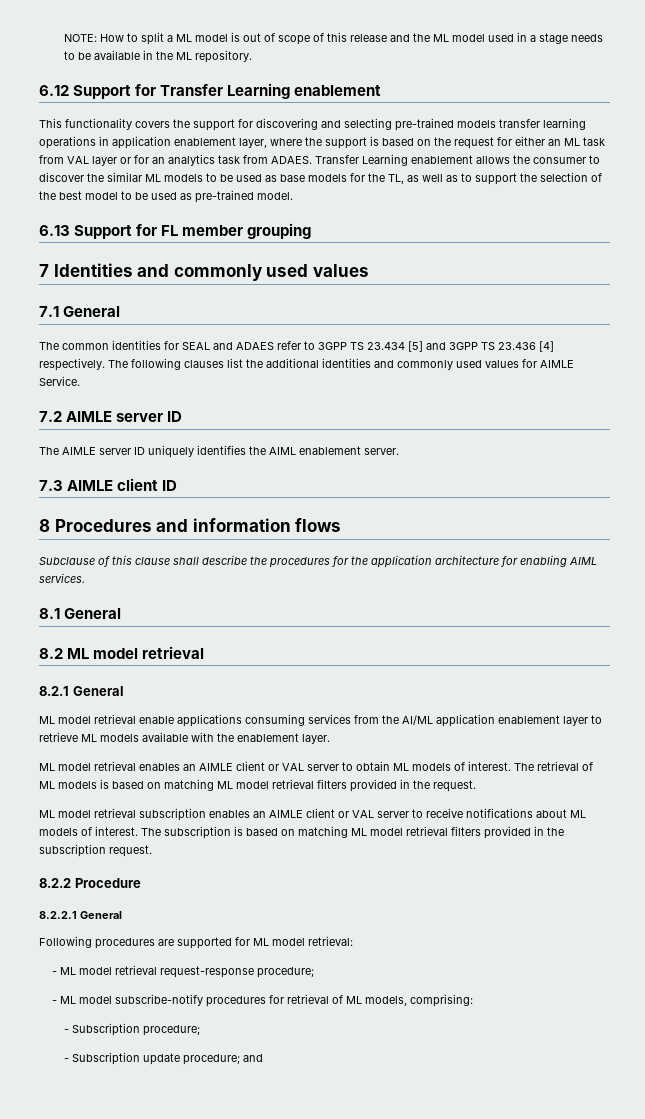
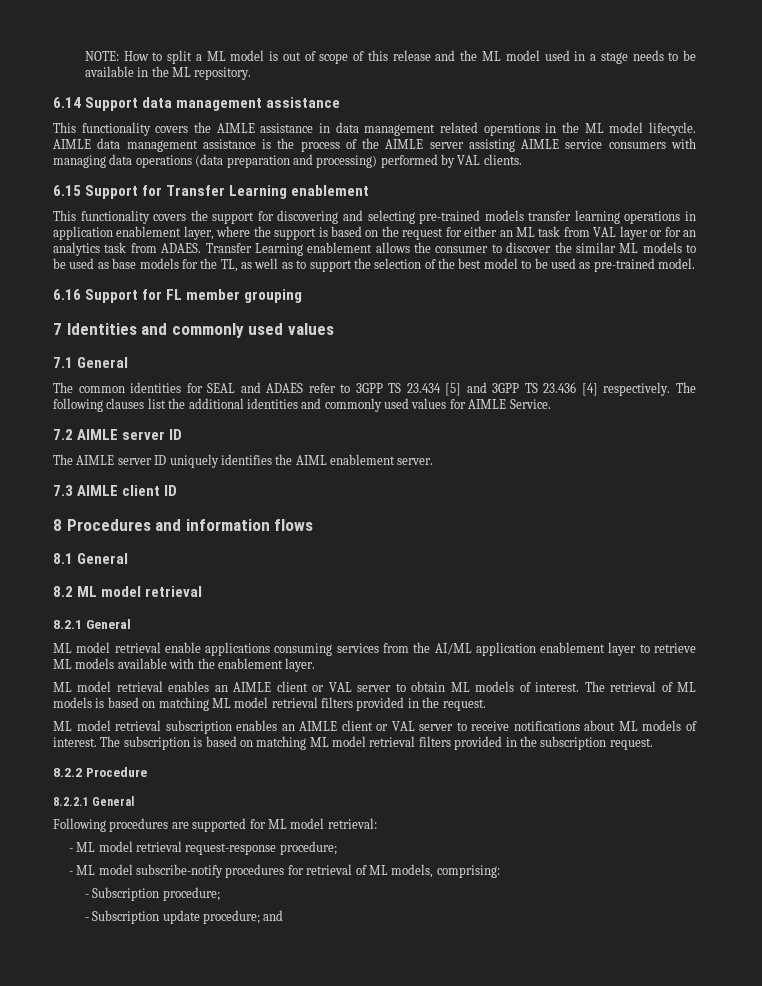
- 6.12 Support for Transfer Learning enablement
+ 6.14 Support data management assistance
+ This functionality covers the AIMLE assistance in data management related operations in the ML model lifecycle. AIMLE data management assistance is the process of the AIMLE server assisting AIMLE service consumers with managing data operations (data preparation and processing) performed by VAL clients.
+ 6.15 Support for Transfer Learning enablement
- 6.13 Support for FL member grouping
+ 6.16 Support for FL member grouping
- Subclause of this clause shall describe the procedures for the application architecture for enabling AIML services.

